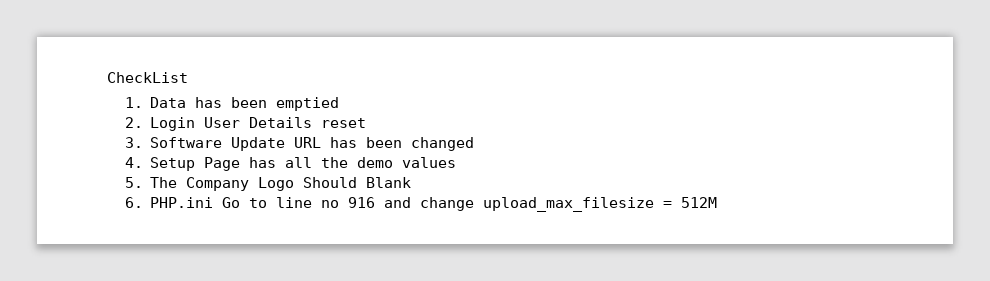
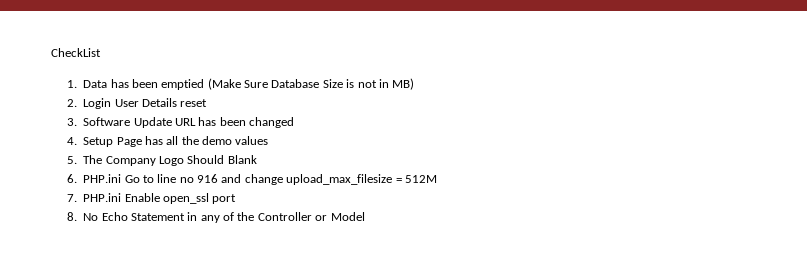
- 1. Data has been emptied
+ 1. Data has been emptied (Make Sure Database Size is not in MB)
+ 7. PHP.ini Enable open_ssl port
+ 8. No Echo Statement in any of the Controller or Model

